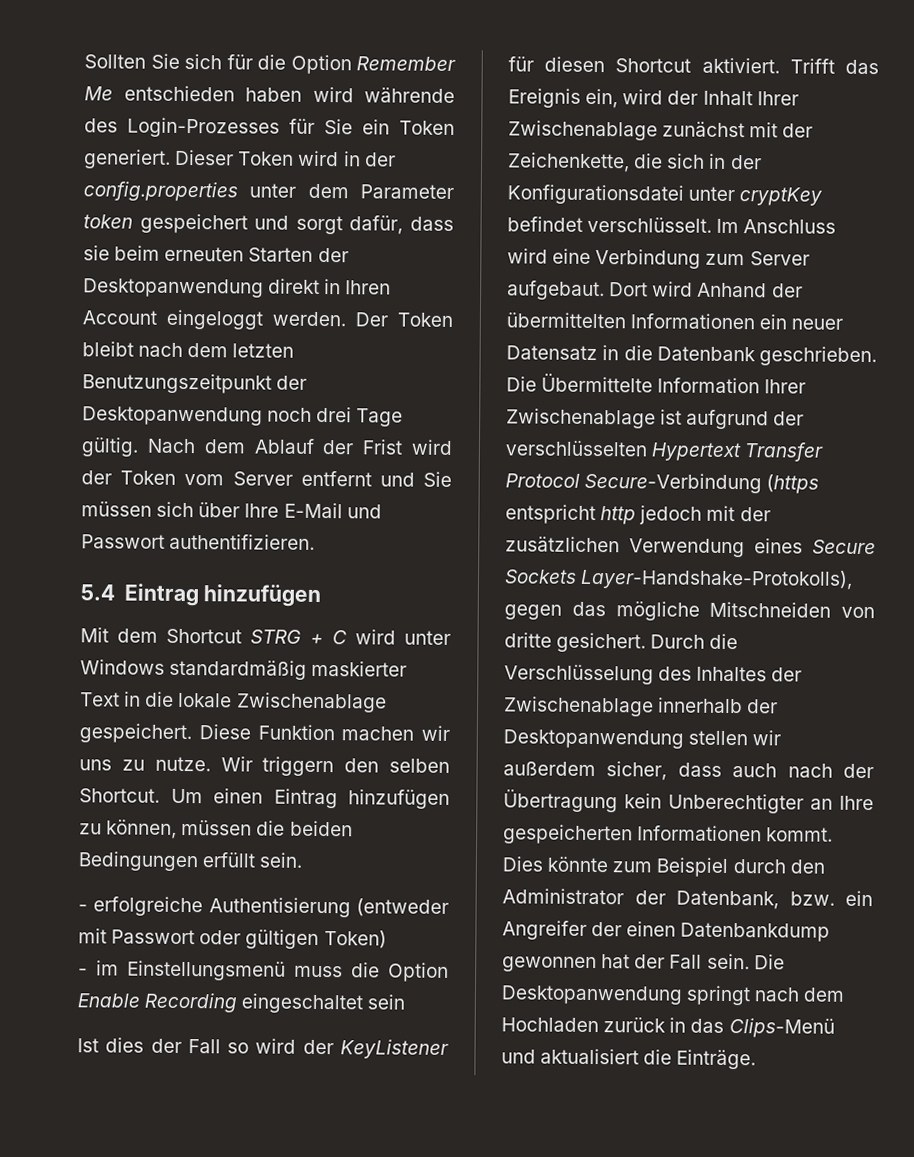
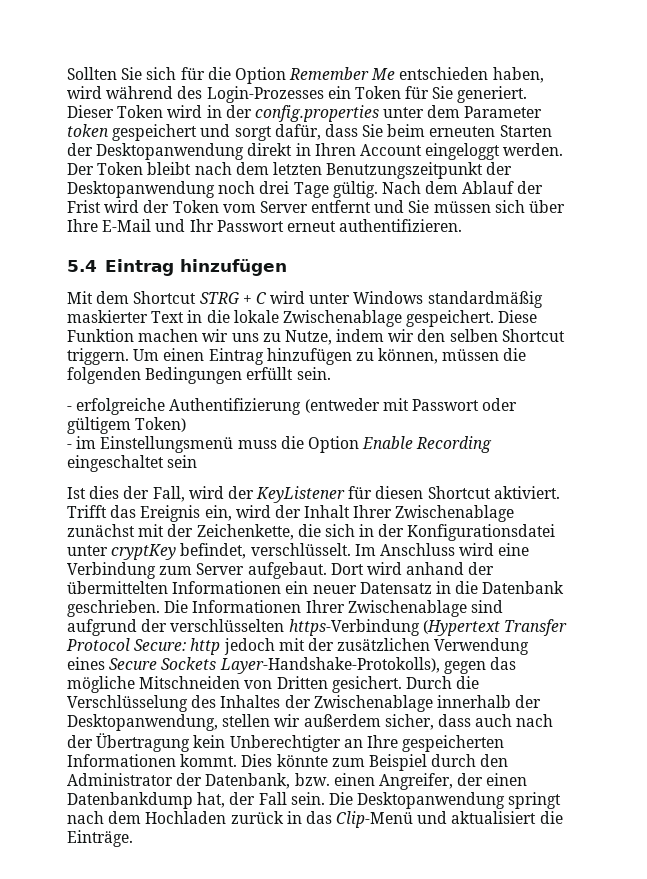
- Sollten Sie sich für die Option Remember Me entschieden haben wird währende des Login-Prozesses für Sie ein Token generiert.
+ Sollten Sie sich für die Option Remember Me entschieden haben, wird während des Login-Prozesses ein Token für Sie generiert.
- Dieser Token wird in der config.properties unter dem Parameter token gespeichert und sorgt dafür, dass sie beim erneuten Starten der Desktopanwendung direkt in Ihren Account eingeloggt werden.
+ Dieser Token wird in der config.properties unter dem Parameter token gespeichert und sorgt dafür, dass Sie beim erneuten Starten der Desktopanwendung direkt in Ihren Account eingeloggt werden.
- Nach dem Ablauf der Frist wird der Token vom Server entfernt und Sie müssen sich über Ihre E-Mail und Passwort authentifizieren.
+ Nach dem Ablauf der Frist wird der Token vom Server entfernt und Sie müssen sich über Ihre E-Mail und Ihr Passwort erneut authentifizieren.
- Diese Funktion machen wir uns zu nutze. Wir triggern den selben Shortcut.
+ Diese Funktion machen wir uns zu Nutze, indem wir den selben Shortcut triggern.
- Um einen Eintrag hinzufügen zu können, müssen die beiden Bedingungen erfüllt sein.
+ Um einen Eintrag hinzufügen zu können, müssen die folgenden Bedingungen erfüllt sein.
- - erfolgreiche Authentisierung (entweder mit Passwort oder gültigen Token)
+ - erfolgreiche Authentifizierung (entweder mit Passwort oder gültigem Token)
- Ist dies der Fall so wird der KeyListener für diesen Shortcut aktiviert.
+ Ist dies der Fall, wird der KeyListener für diesen Shortcut aktiviert.
- Trifft das Ereignis ein, wird der Inhalt Ihrer Zwischenablage zunächst mit der Zeichenkette, die sich in der Konfigurationsdatei unter cryptKey befindet verschlüsselt.
+ Trifft das Ereignis ein, wird der Inhalt Ihrer Zwischenablage zunächst mit der Zeichenkette, die sich in der Konfigurationsdatei unter cryptKey befindet, verschlüsselt.
- Dort wird Anhand der übermittelten Informationen ein neuer Datensatz in die Datenbank geschrieben.
+ Dort wird anhand der übermittelten Informationen ein neuer Datensatz in die Datenbank geschrieben.
- Die Übermittelte Information Ihrer Zwischenablage ist aufgrund der verschlüsselten Hypertext Transfer Protocol Secure-Verbindung (https entspricht http jedoch mit der zusätzlichen Verwendung eines Secure Sockets Layer-Handshake-Protokolls), gegen das mögliche Mitschneiden von dritte gesichert.
+ Die Informationen Ihrer Zwischenablage sind aufgrund der verschlüsselten https-Verbindung (Hypertext Transfer Protocol Secure: http jedoch mit der zusätzlichen Verwendung eines Secure Sockets Layer-Handshake-Protokolls), gegen das mögliche Mitschneiden von Dritten gesichert.
- Durch die Verschlüsselung des Inhaltes der Zwischenablage innerhalb der Desktopanwendung stellen wir außerdem sicher, dass auch nach der Übertragung kein Unberechtigter an Ihre gespeicherten Informationen kommt.
+ Durch die Verschlüsselung des Inhaltes der Zwischenablage innerhalb der Desktopanwendung, stellen wir außerdem sicher, dass auch nach der Übertragung kein Unberechtigter an Ihre gespeicherten Informationen kommt.
- Dies könnte zum Beispiel durch den Administrator der Datenbank, bzw. ein Angreifer der einen Datenbankdump gewonnen hat der Fall sein.
+ Dies könnte zum Beispiel durch den Administrator der Datenbank, bzw. einen Angreifer, der einen Datenbankdump hat, der Fall sein.
- Die Desktopanwendung springt nach dem Hochladen zurück in das Clips-Menü und aktualisiert die Einträge.
+ Die Desktopanwendung springt nach dem Hochladen zurück in das Clip-Menü und aktualisiert die Einträge.

